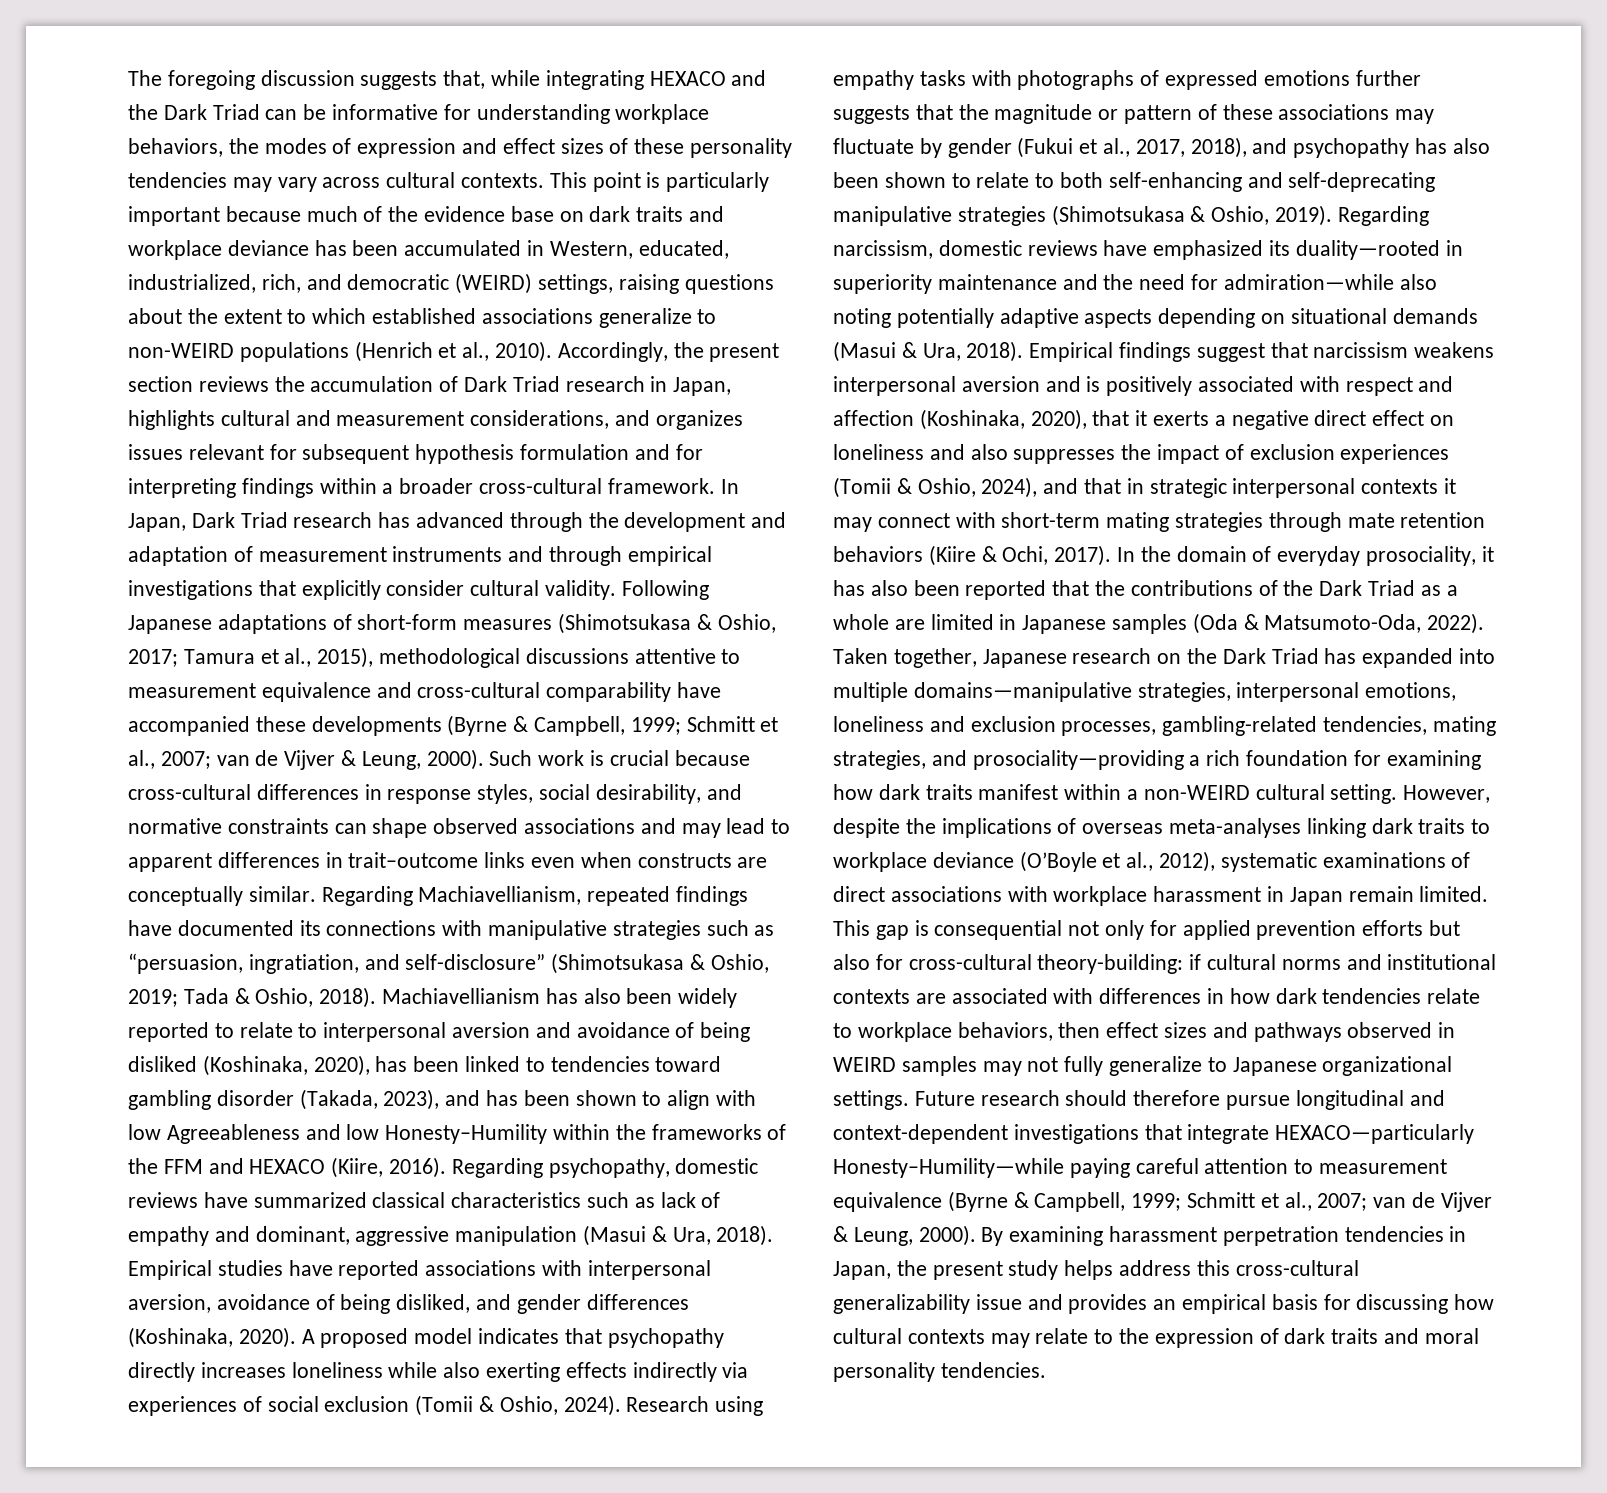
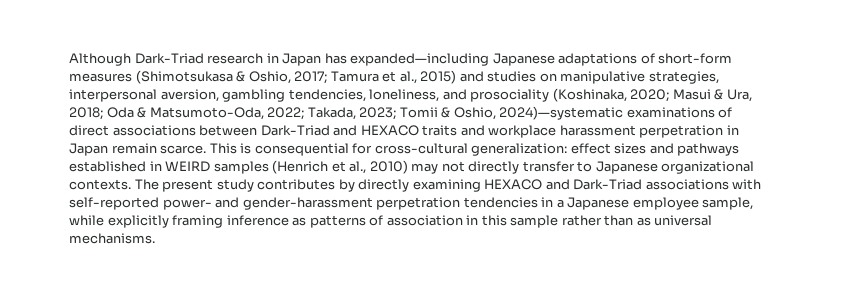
- The foregoing discussion suggests that, while integrating HEXACO and the Dark Triad can be informative for understanding workplace behaviors, the modes of expression and effect sizes of these personality tendencies may vary across cultural contexts. This point is particularly important because much of the evidence base on dark traits and workplace deviance has been accumulated in Western, educated, industrialized, rich, and democratic (WEIRD) settings, raising questions about the extent to which established associations generalize to non-WEIRD populations (Henrich et al., 2010). Accordingly, the present section reviews the accumulation of Dark Triad research in Japan, highlights cultural and measurement considerations, and organizes issues relevant for subsequent hypothesis formulation and for interpreting findings within a broader cross-cultural framework. In Japan, Dark Triad research has advanced through the development and adaptation of measurement instruments and through empirical investigations that explicitly consider cultural validity. Following Japanese adaptations of short-form measures (Shimotsukasa & Oshio, 2017; Tamura et al., 2015), methodological discussions attentive to measurement equivalence and cross-cultural comparability have accompanied these developments (Byrne & Campbell, 1999; Schmitt et al., 2007; van de Vijver & Leung, 2000). Such work is crucial because cross-cultural differences in response styles, social desirability, and normative constraints can shape observed associations and may lead to apparent differences in trait–outcome links even when constructs are conceptually similar. Regarding Machiavellianism, repeated findings have documented its connections with manipulative strategies such as “persuasion, ingratiation, and self-disclosure” (Shimotsukasa & Oshio, 2019; Tada & Oshio, 2018). Machiavellianism has also been widely reported to relate to interpersonal aversion and avoidance of being disliked (Koshinaka, 2020), has been linked to tendencies toward gambling disorder (Takada, 2023), and has been shown to align with low Agreeableness and low Honesty–Humility within the frameworks of the FFM and HEXACO (Kiire, 2016). Regarding psychopathy, domestic reviews have summarized classical characteristics such as lack of empathy and dominant, aggressive manipulation (Masui & Ura, 2018). Empirical studies have reported associations with interpersonal aversion, avoidance of being disliked, and gender differences (Koshinaka, 2020). A proposed model indicates that psychopathy directly increases loneliness while also exerting effects indirectly via experiences of social exclusion (Tomii & Oshio, 2024). Research using empathy tasks with photographs of expressed emotions further suggests that the magnitude or pattern of these associations may fluctuate by gender (Fukui et al., 2017, 2018), and psychopathy has also been shown to relate to both self-enhancing and self-deprecating manipulative strategies (Shimotsukasa & Oshio, 2019). Regarding narcissism, domestic reviews have emphasized its duality—rooted in superiority maintenance and the need for admiration—while also noting potentially adaptive aspects depending on situational demands (Masui & Ura, 2018). Empirical findings suggest that narcissism weakens interpersonal aversion and is positively associated with respect and affection (Koshinaka, 2020), that it exerts a negative direct effect on loneliness and also suppresses the impact of exclusion experiences (Tomii & Oshio, 2024), and that in strategic interpersonal contexts it may connect with short-term mating strategies through mate retention behaviors (Kiire & Ochi, 2017). In the domain of everyday prosociality, it has also been reported that the contributions of the Dark Triad as a whole are limited in Japanese samples (Oda & Matsumoto-Oda, 2022). Taken together, Japanese research on the Dark Triad has expanded into multiple domains—manipulative strategies, interpersonal emotions, loneliness and exclusion processes, gambling-related tendencies, mating strategies, and prosociality—providing a rich foundation for examining how dark traits manifest within a non-WEIRD cultural setting. However, despite the implications of overseas meta-analyses linking dark traits to workplace deviance (O’Boyle et al., 2012), systematic examinations of direct associations with workplace harassment in Japan remain limited. This gap is consequential not only for applied prevention efforts but also for cross-cultural theory-building: if cultural norms and institutional contexts are associated with differences in how dark tendencies relate to workplace behaviors, then effect sizes and pathways observed in WEIRD samples may not fully generalize to Japanese organizational settings. Future research should therefore pursue longitudinal and context-dependent investigations that integrate HEXACO—particularly Honesty–Humility—while paying careful attention to measurement equivalence (Byrne & Campbell, 1999; Schmitt et al., 2007; van de Vijver & Leung, 2000). By examining harassment perpetration tendencies in Japan, the present study helps address this cross-cultural generalizability issue and provides an empirical basis for discussing how cultural contexts may relate to the expression of dark traits and moral personality tendencies.
+ Although Dark-Triad research in Japan has expanded—including Japanese adaptations of short-form measures (Shimotsukasa & Oshio, 2017; Tamura et al., 2015) and studies on manipulative strategies, interpersonal aversion, gambling tendencies, loneliness, and prosociality (Koshinaka, 2020; Masui & Ura, 2018; Oda & Matsumoto-Oda, 2022; Takada, 2023; Tomii & Oshio, 2024)—systematic examinations of direct associations between Dark-Triad and HEXACO traits and workplace harassment perpetration in Japan remain scarce. This is consequential for cross-cultural generalization: effect sizes and pathways established in WEIRD samples (Henrich et al., 2010) may not directly transfer to Japanese organizational contexts. The present study contributes by directly examining HEXACO and Dark-Triad associations with self-reported power- and gender-harassment perpetration tendencies in a Japanese employee sample, while explicitly framing inference as patterns of association in this sample rather than as universal mechanisms.

